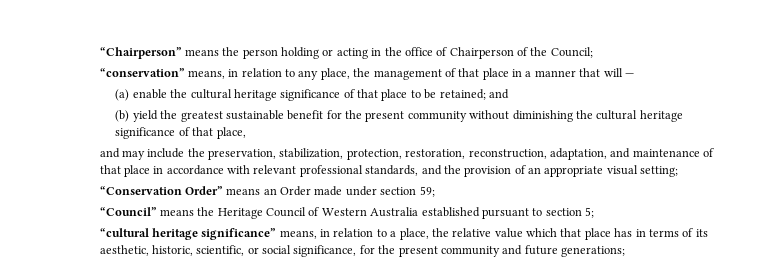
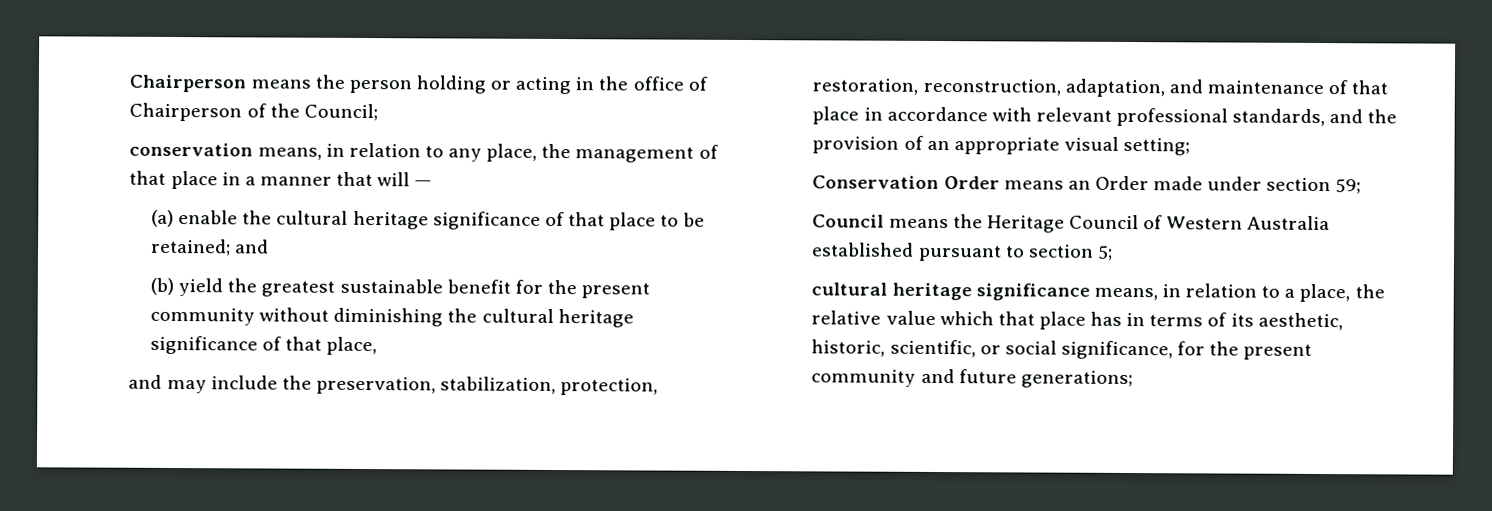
- “Chairperson” means the person holding or acting in the office of Chairperson of the Council;
+ Chairperson means the person holding or acting in the office of Chairperson of the Council;
- “conservation” means, in relation to any place, the management of that place in a manner that will —
+ conservation means, in relation to any place, the management of that place in a manner that will —
- “Conservation Order” means an Order made under section 59;
+ Conservation Order means an Order made under section 59;
- “Council” means the Heritage Council of Western Australia established pursuant to section 5;
+ Council means the Heritage Council of Western Australia established pursuant to section 5;
- “cultural heritage significance” means, in relation to a place, the relative value which that place has in terms of its aesthetic, historic, scientific, or social significance, for the present community and future generations;
+ cultural heritage significance means, in relation to a place, the relative value which that place has in terms of its aesthetic, historic, scientific, or social significance, for the present community and future generations;

